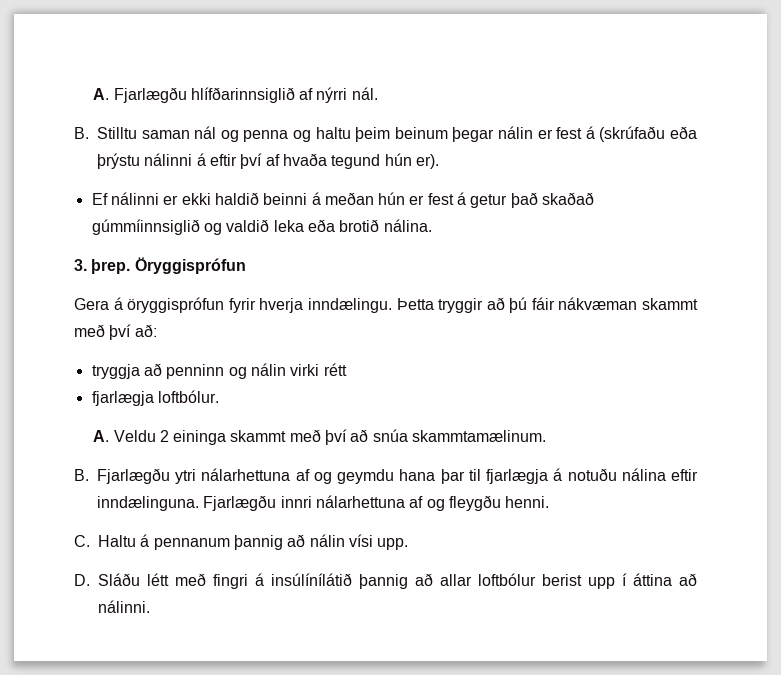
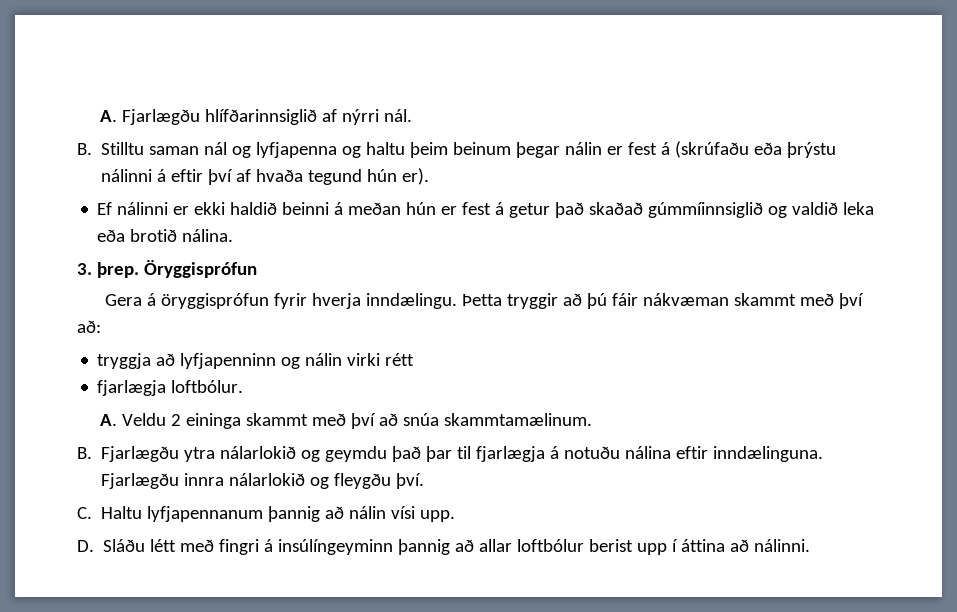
- B. Stilltu saman nál og penna og haltu þeim beinum þegar nálin er fest á (skrúfaðu eða þrýstu nálinni á eftir því af hvaða tegund hún er).
+ B. Stilltu saman nál og lyfjapenna og haltu þeim beinum þegar nálin er fest á (skrúfaðu eða þrýstu nálinni á eftir því af hvaða tegund hún er).
- tryggja að penninn og nálin virki rétt
+ tryggja að lyfjapenninn og nálin virki rétt
- B. Fjarlægðu ytri nálarhettuna af og geymdu hana þar til fjarlægja á notuðu nálina eftir inndælinguna.
+ B. Fjarlægðu ytra nálarlokið og geymdu það þar til fjarlægja á notuðu nálina eftir inndælinguna.
- Fjarlægðu innri nálarhettuna af og fleygðu henni.
+ Fjarlægðu innra nálarlokið og fleygðu því.
- C. Haltu á pennanum þannig að nálin vísi upp.
+ C. Haltu lyfjapennanum þannig að nálin vísi upp.
- D. Sláðu létt með fingri á insúlínílátið þannig að allar loftbólur berist upp í áttina að nálinni.
+ D. Sláðu létt með fingri á insúlíngeyminn þannig að allar loftbólur berist upp í áttina að nálinni.

